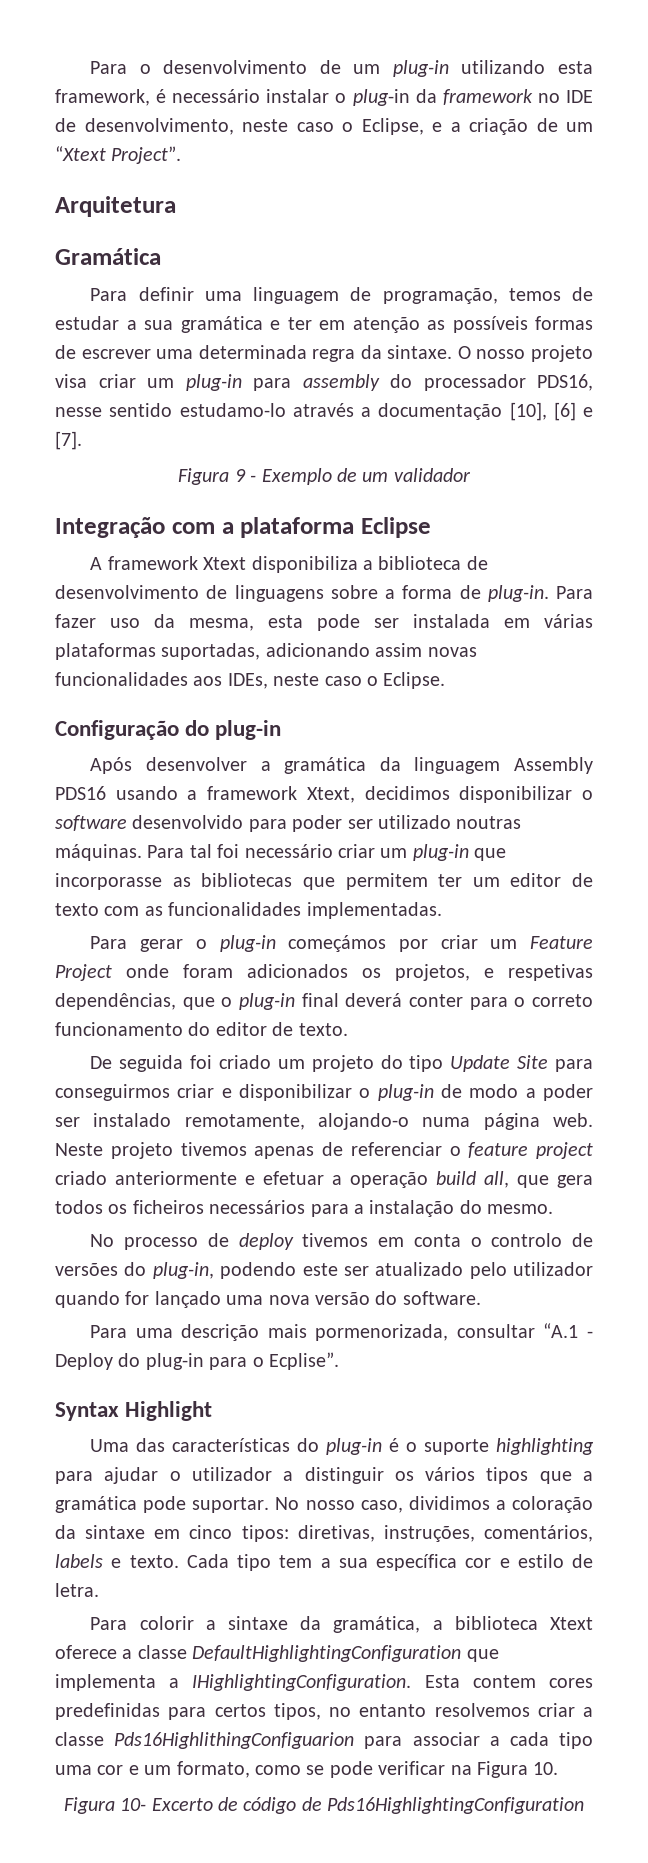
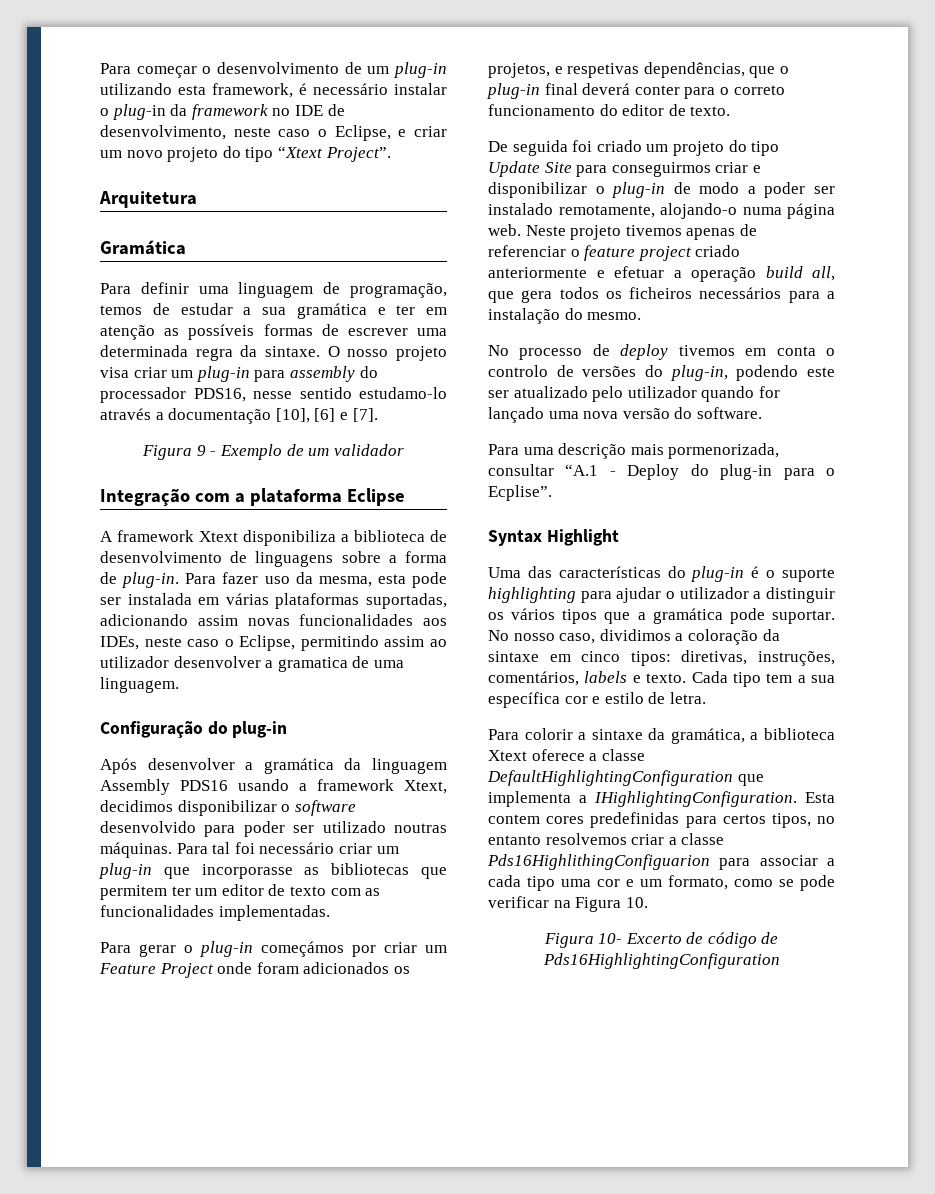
- Para o desenvolvimento de um plug-in utilizando esta framework, é necessário instalar o plug-in da framework no IDE de desenvolvimento, neste caso o Eclipse, e a criação de um “Xtext Project”.
+ Para começar o desenvolvimento de um plug-in utilizando esta framework, é necessário instalar o plug-in da framework no IDE de desenvolvimento, neste caso o Eclipse, e criar um novo projeto do tipo “Xtext Project”.
- Para fazer uso da mesma, esta pode ser instalada em várias plataformas suportadas, adicionando assim novas funcionalidades aos IDEs, neste caso o Eclipse.
+ Para fazer uso da mesma, esta pode ser instalada em várias plataformas suportadas, adicionando assim novas funcionalidades aos IDEs, neste caso o Eclipse, permitindo assim ao utilizador desenvolver a gramatica de uma linguagem.

